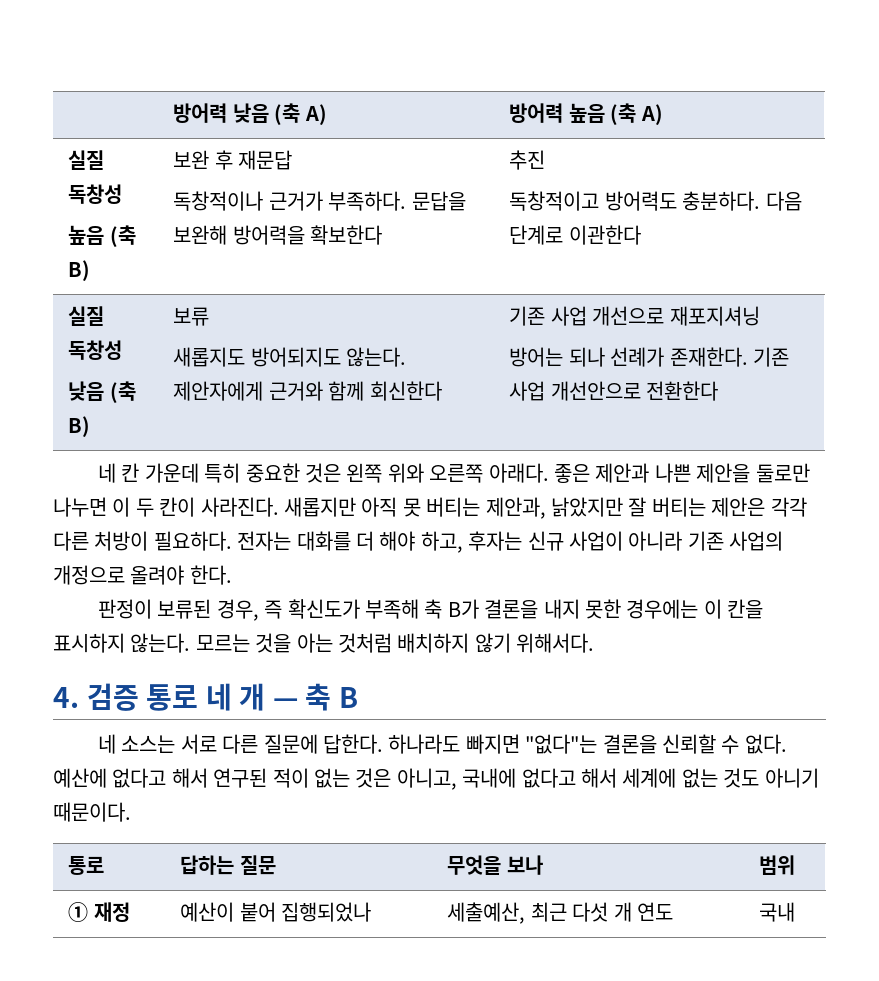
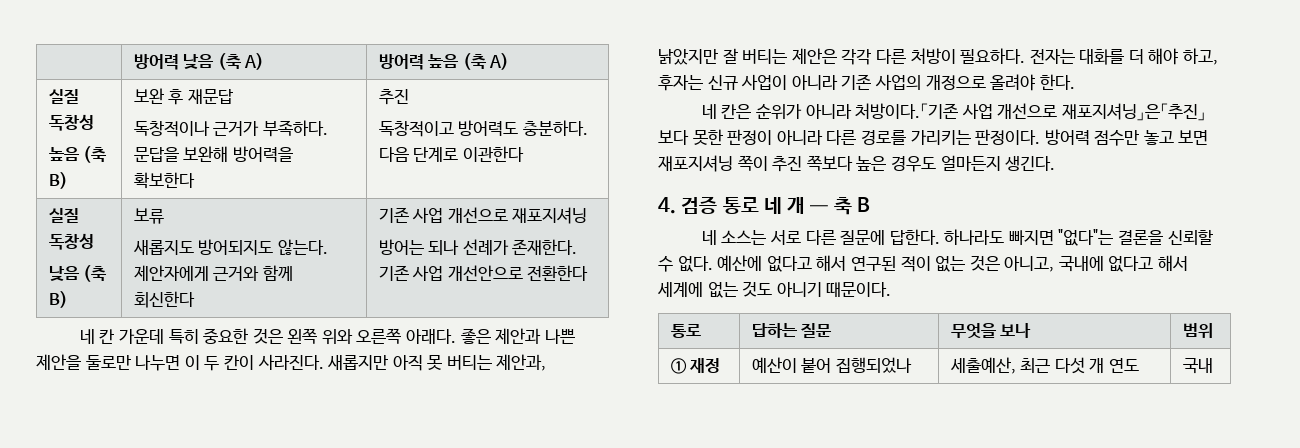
- 판정이 보류된 경우, 즉 확신도가 부족해 축 B가 결론을 내지 못한 경우에는 이 칸을 표시하지 않는다. 모르는 것을 아는 것처럼 배치하지 않기 위해서다.
+ 네 칸은 순위가 아니라 처방이다.「기존 사업 개선으로 재포지셔닝」은「추진」보다 못한 판정이 아니라 다른 경로를 가리키는 판정이다. 방어력 점수만 놓고 보면 재포지셔닝 쪽이 추진 쪽보다 높은 경우도 얼마든지 생긴다.

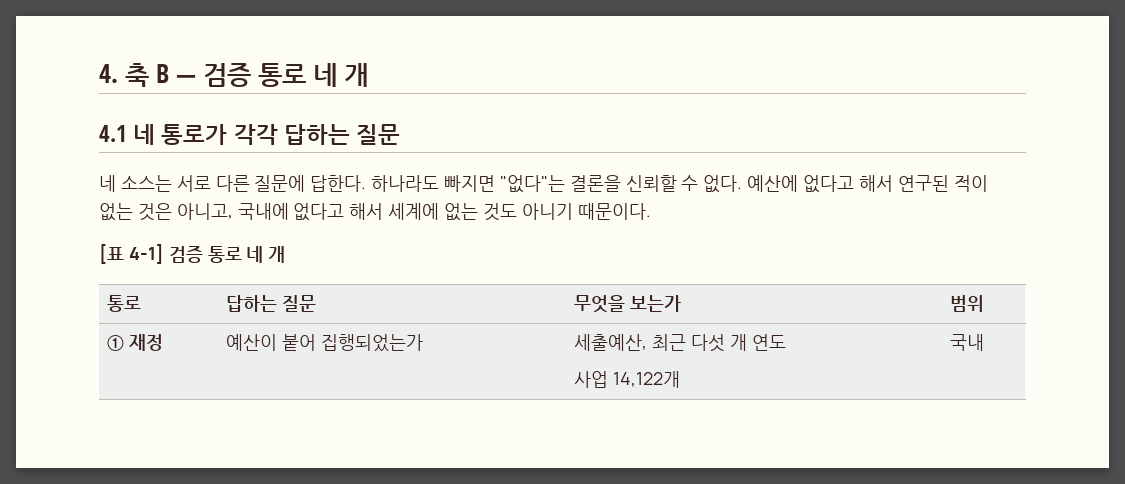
- | 방어력 낮음 (축 A) | 방어력 높음 (축 A)
- 실질 독창성
- 높음 (축 B) | 보완 후 재문답
- 독창적이나 근거가 부족하다. 문답을 보완해 방어력을 확보한다 | 추진
- 독창적이고 방어력도 충분하다. 다음 단계로 이관한다
- 실질 독창성
- 낮음 (축 B) | 보류
- 새롭지도 방어되지도 않는다. 제안자에게 근거와 함께 회신한다 | 기존 사업 개선으로 재포지셔닝
- 방어는 되나 선례가 존재한다. 기존 사업 개선안으로 전환한다
- 네 칸 가운데 특히 중요한 것은 왼쪽 위와 오른쪽 아래다. 좋은 제안과 나쁜 제안을 둘로만 나누면 이 두 칸이 사라진다. 새롭지만 아직 못 버티는 제안과, 낡았지만 잘 버티는 제안은 각각 다른 처방이 필요하다. 전자는 대화를 더 해야 하고, 후자는 신규 사업이 아니라 기존 사업의 개정으로 올려야 한다.
- 네 칸은 순위가 아니라 처방이다.「기존 사업 개선으로 재포지셔닝」은「추진」보다 못한 판정이 아니라 다른 경로를 가리키는 판정이다. 방어력 점수만 놓고 보면 재포지셔닝 쪽이 추진 쪽보다 높은 경우도 얼마든지 생긴다.
- 4. 검증 통로 네 개 — 축 B
+ 4. 축 B — 검증 통로 네 개
+ 4.1 네 통로가 각각 답하는 질문
+ [표 4-1] 검증 통로 네 개
- 통로 | 답하는 질문 | 무엇을 보나 | 범위
+ 통로 | 답하는 질문 | 무엇을 보는가 | 범위
- ① 재정 | 예산이 붙어 집행되었나 | 세출예산, 최근 다섯 개 연도 | 국내
+ ① 재정 | 예산이 붙어 집행되었는가 | 세출예산, 최근 다섯 개 연도
+ 사업 14,122개 | 국내

